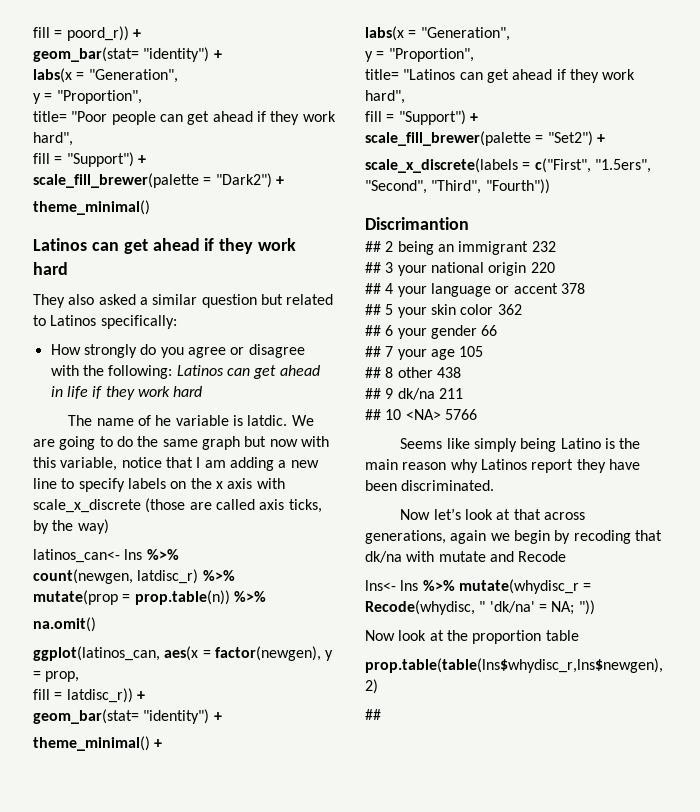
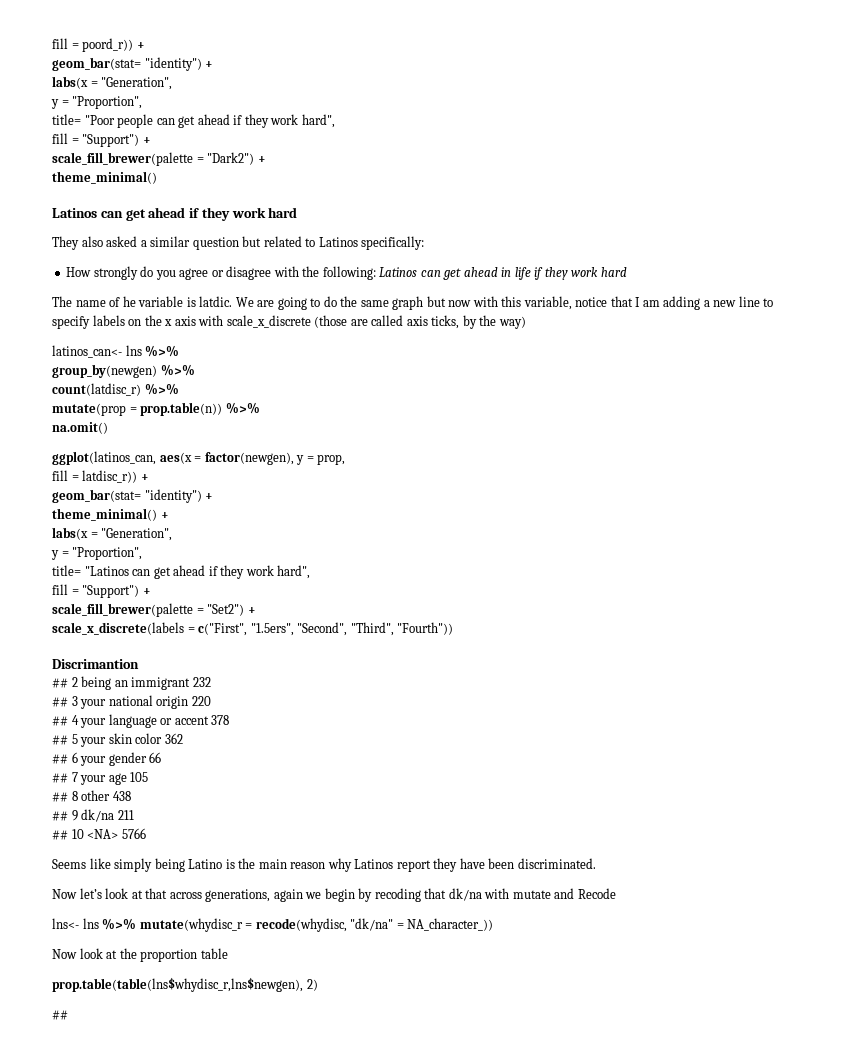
- count(newgen, latdisc_r) %>%
+ group_by(newgen) %>%
+ count(latdisc_r) %>%
- lns<- lns %>% mutate(whydisc_r = Recode(whydisc, " 'dk/na' = NA; "))
+ lns<- lns %>% mutate(whydisc_r = recode(whydisc, "dk/na" = NA_character_))

